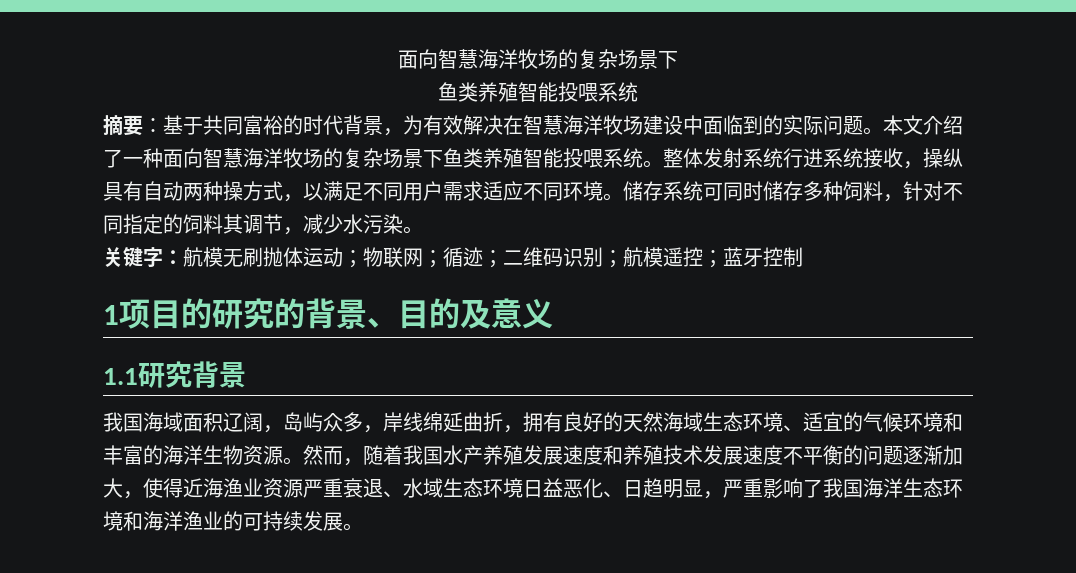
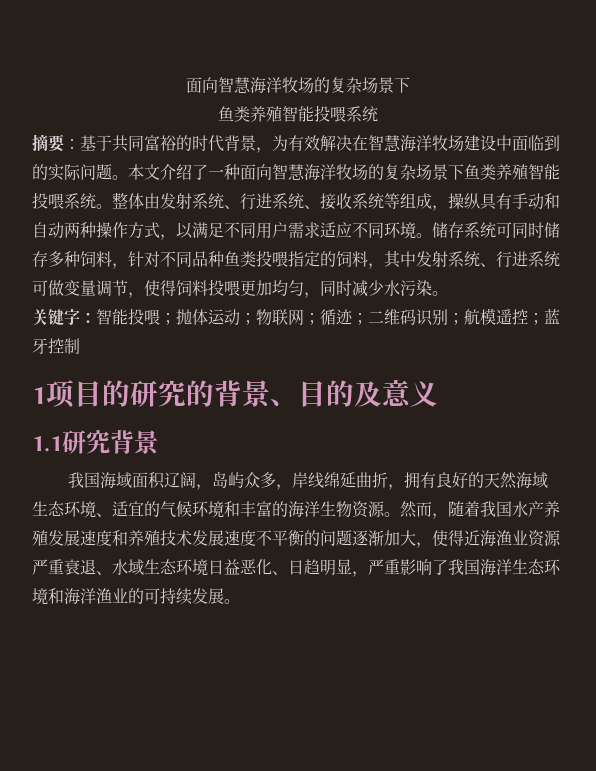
- 整体发射系统行进系统接收，操纵具有自动两种操方式，以满足不同用户需求适应不同环境。
+ 整体由发射系统、行进系统、接收系统等组成，操纵具有手动和自动两种操作方式，以满足不同用户需求适应不同环境。
- 储存系统可同时储存多种饲料，针对不同指定的饲料其调节，减少水污染。
+ 储存系统可同时储存多种饲料，针对不同品种鱼类投喂指定的饲料，其中发射系统、行进系统可做变量调节，使得饲料投喂更加均匀，同时减少水污染。
- 关键字：航模无刷抛体运动；物联网；循迹；二维码识别；航模遥控；蓝牙控制
+ 关键字：智能投喂；抛体运动；物联网；循迹；二维码识别；航模遥控；蓝牙控制

